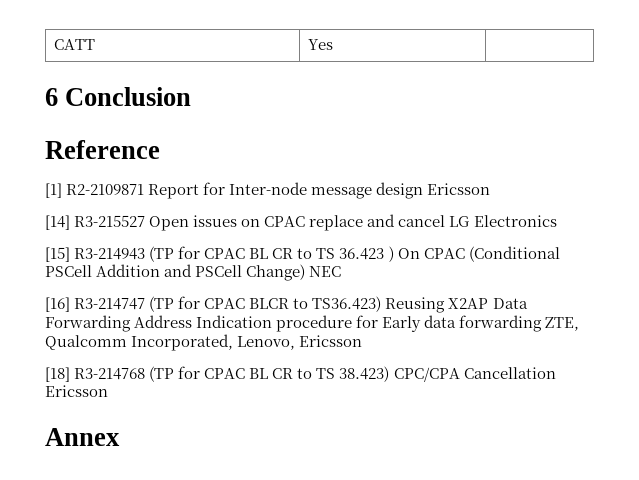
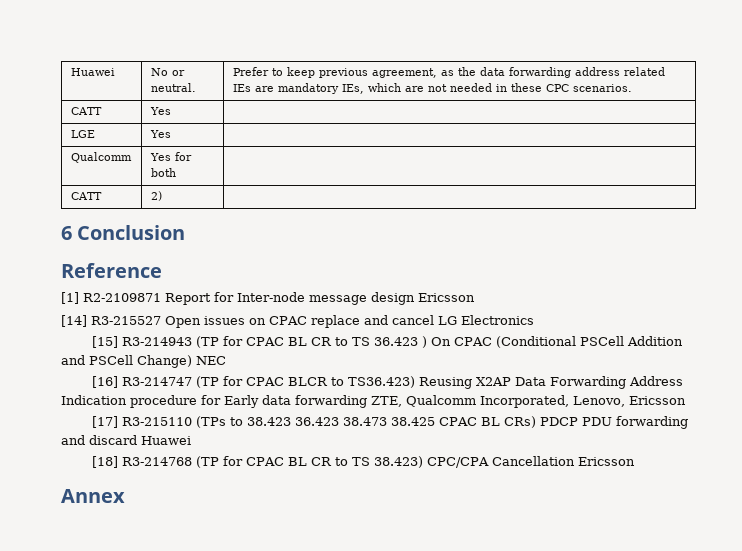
+ Huawei | No or neutral. | Prefer to keep previous agreement, as the data forwarding address related IEs are mandatory IEs, which are not needed in these CPC scenarios.
  CATT | Yes |
+ LGE | Yes |
+ Qualcomm | Yes for both |
+ CATT | 2) |
+ [17] R3-215110 (TPs to 38.423 36.423 38.473 38.425 CPAC BL CRs) PDCP PDU forwarding and discard Huawei

